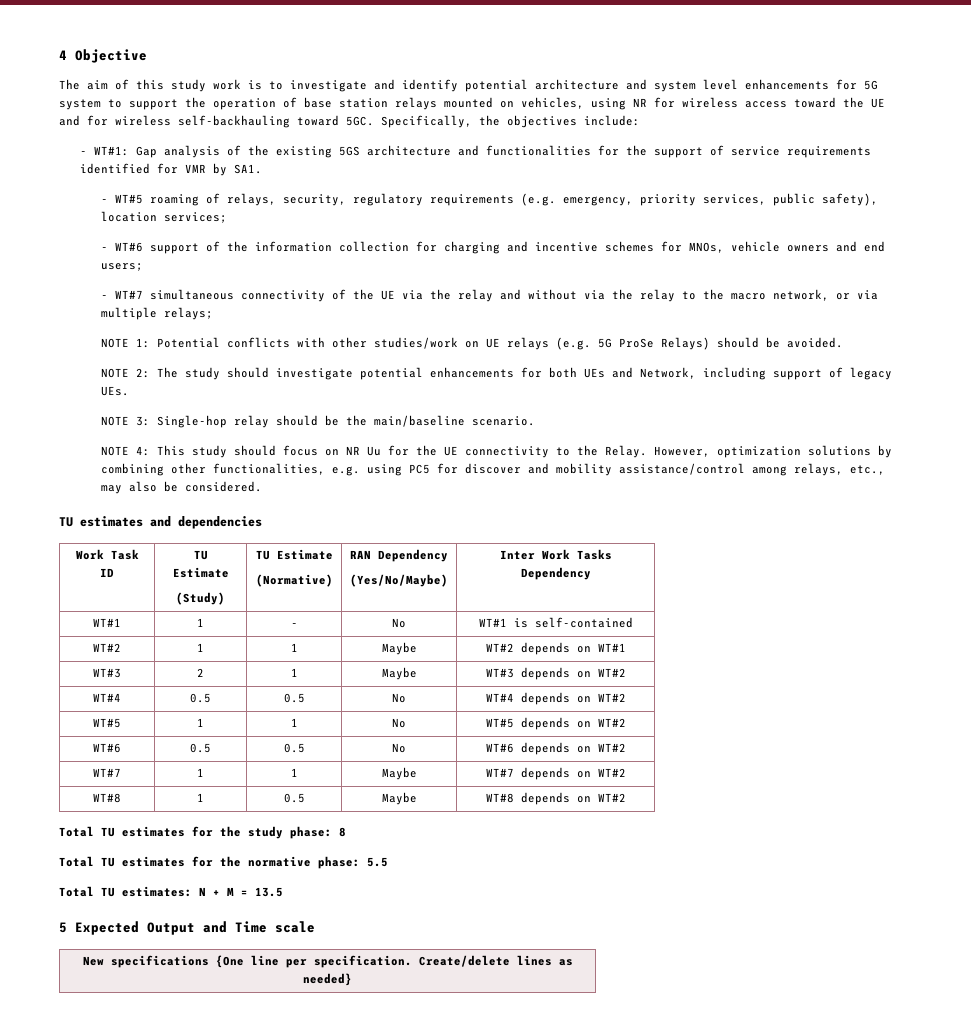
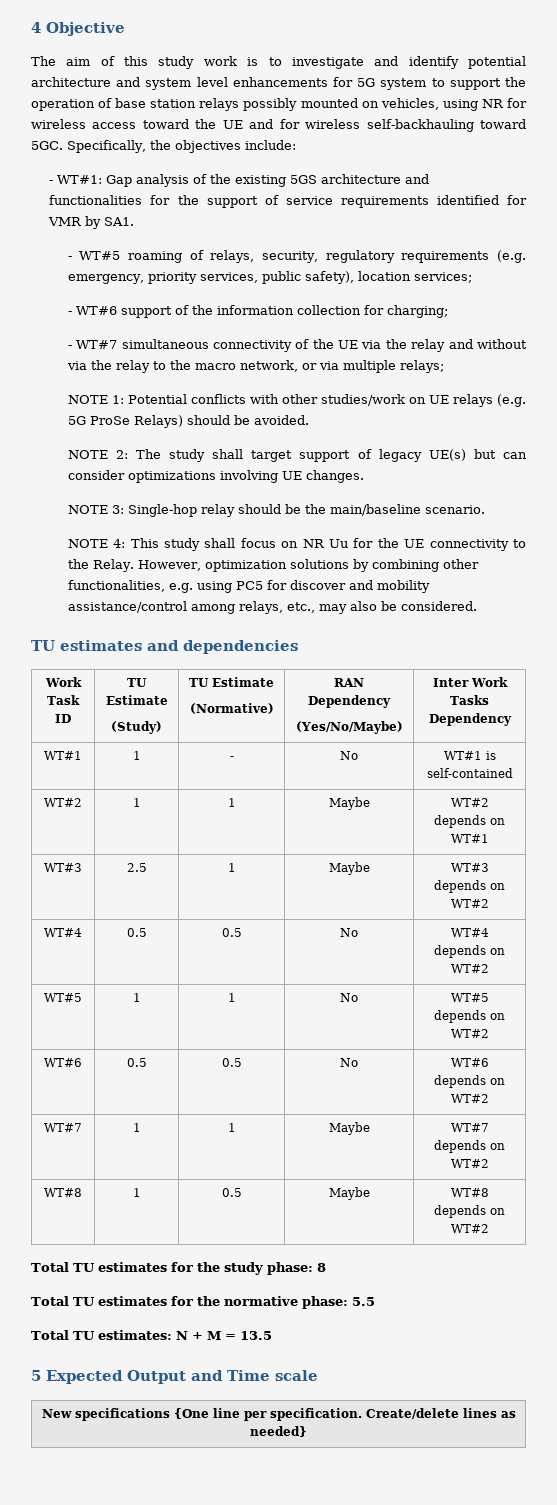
- The aim of this study work is to investigate and identify potential architecture and system level enhancements for 5G system to support the operation of base station relays mounted on vehicles, using NR for wireless access toward the UE and for wireless self-backhauling toward 5GC.
+ The aim of this study work is to investigate and identify potential architecture and system level enhancements for 5G system to support the operation of base station relays possibly mounted on vehicles, using NR for wireless access toward the UE and for wireless self-backhauling toward 5GC.
- - WT#6 support of the information collection for charging and incentive schemes for MNOs, vehicle owners and end users;
+ - WT#6 support of the information collection for charging;
- NOTE 2: The study should investigate potential enhancements for both UEs and Network, including support of legacy UEs.
+ NOTE 2: The study shall target support of legacy UE(s) but can consider optimizations involving UE changes.
- NOTE 4: This study should focus on NR Uu for the UE connectivity to the Relay.
+ NOTE 4: This study shall focus on NR Uu for the UE connectivity to the Relay.
- WT#3 | 2 | 1 | Maybe | WT#3 depends on WT#2
+ WT#3 | 2.5 | 1 | Maybe | WT#3 depends on WT#2

